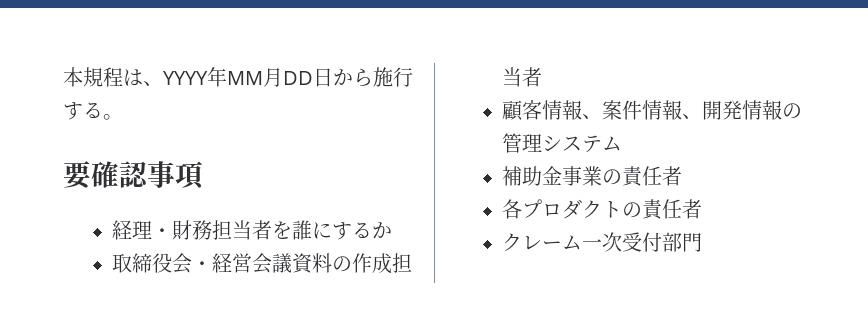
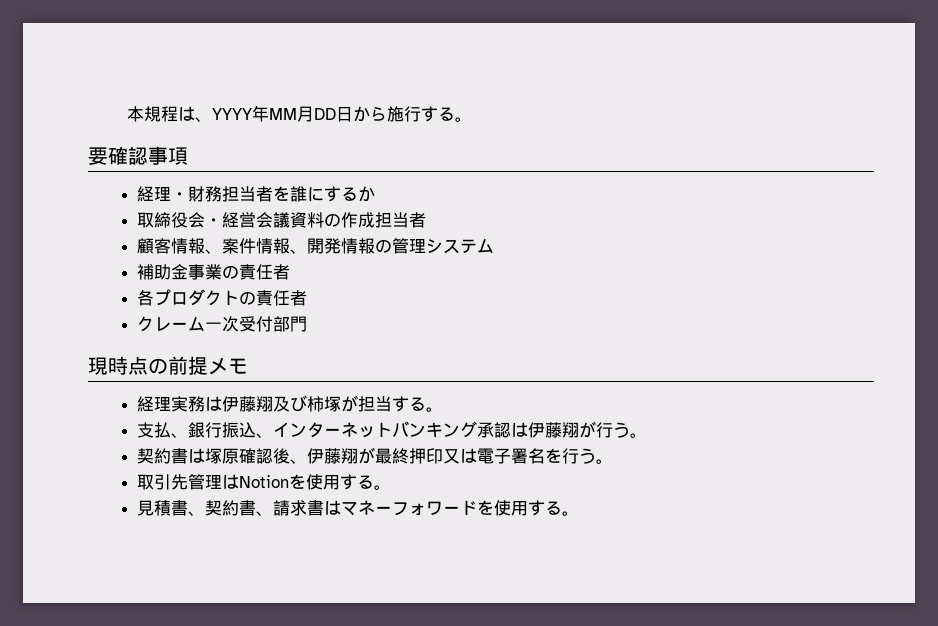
+ 現時点の前提メモ
+ 経理実務は伊藤翔及び柿塚が担当する。
+ 支払、銀行振込、インターネットバンキング承認は伊藤翔が行う。
+ 契約書は塚原確認後、伊藤翔が最終押印又は電子署名を行う。
+ 取引先管理はNotionを使用する。
+ 見積書、契約書、請求書はマネーフォワードを使用する。

